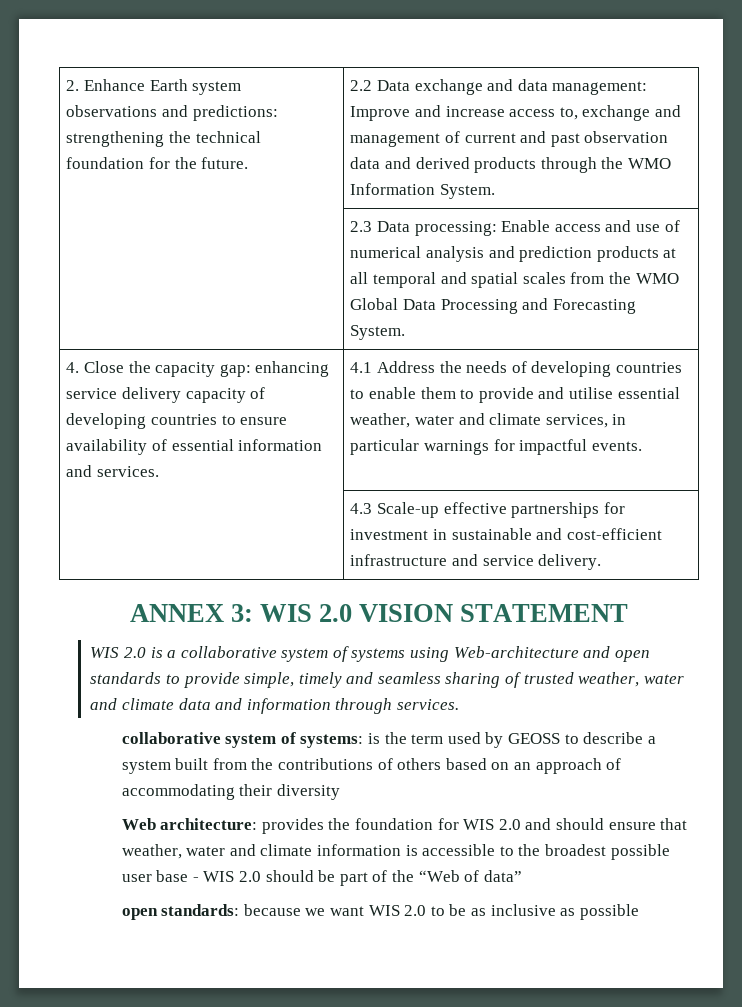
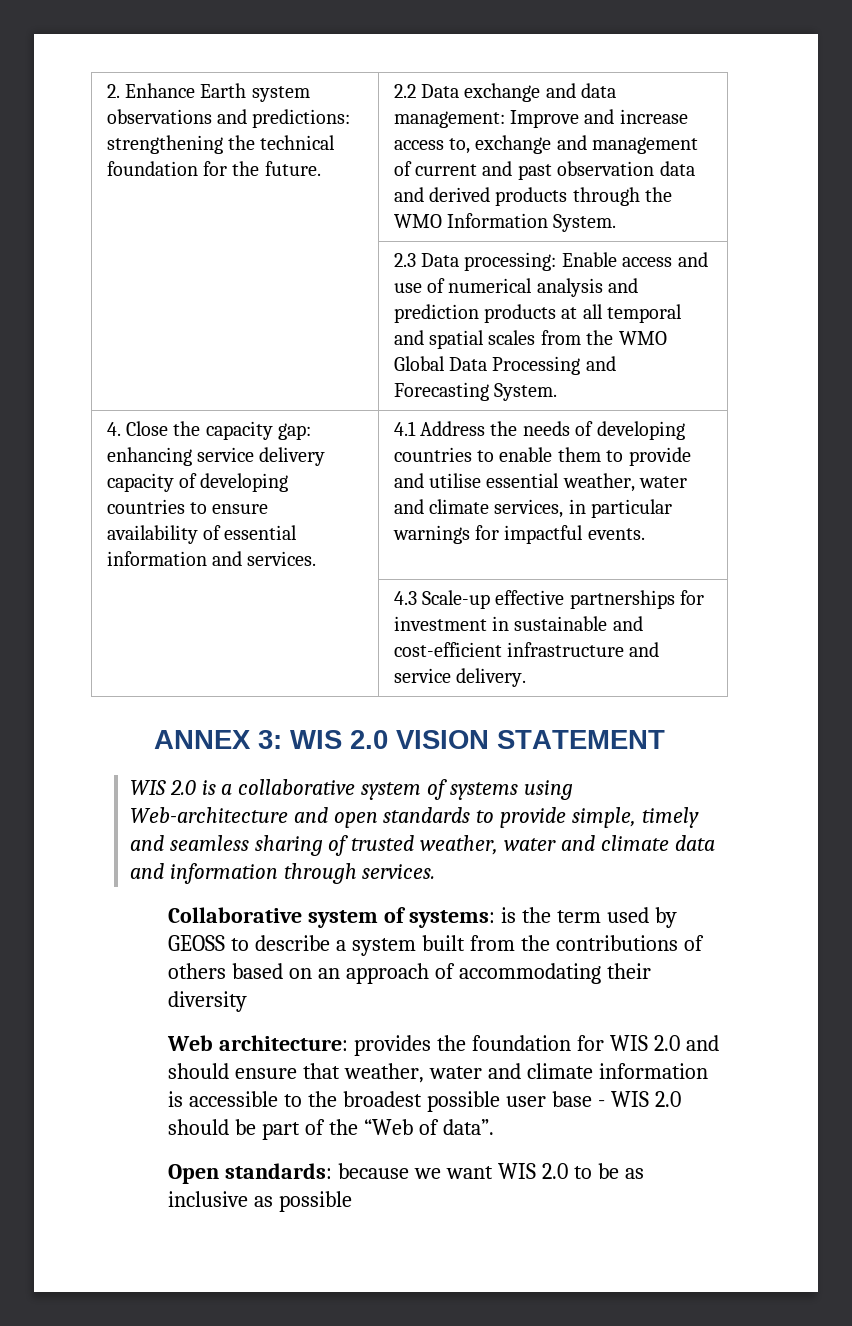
- collaborative system of systems: is the term used by GEOSS to describe a system built from the contributions of others based on an approach of accommodating their diversity
+ Collaborative system of systems: is the term used by GEOSS to describe a system built from the contributions of others based on an approach of accommodating their diversity
- Web architecture: provides the foundation for WIS 2.0 and should ensure that weather, water and climate information is accessible to the broadest possible user base - WIS 2.0 should be part of the “Web of data”
- open standards: because we want WIS 2.0 to be as inclusive as possible
+ Web architecture: provides the foundation for WIS 2.0 and should ensure that weather, water and climate information is accessible to the broadest possible user base - WIS 2.0 should be part of the “Web of data”.
+ Open standards: because we want WIS 2.0 to be as inclusive as possible

